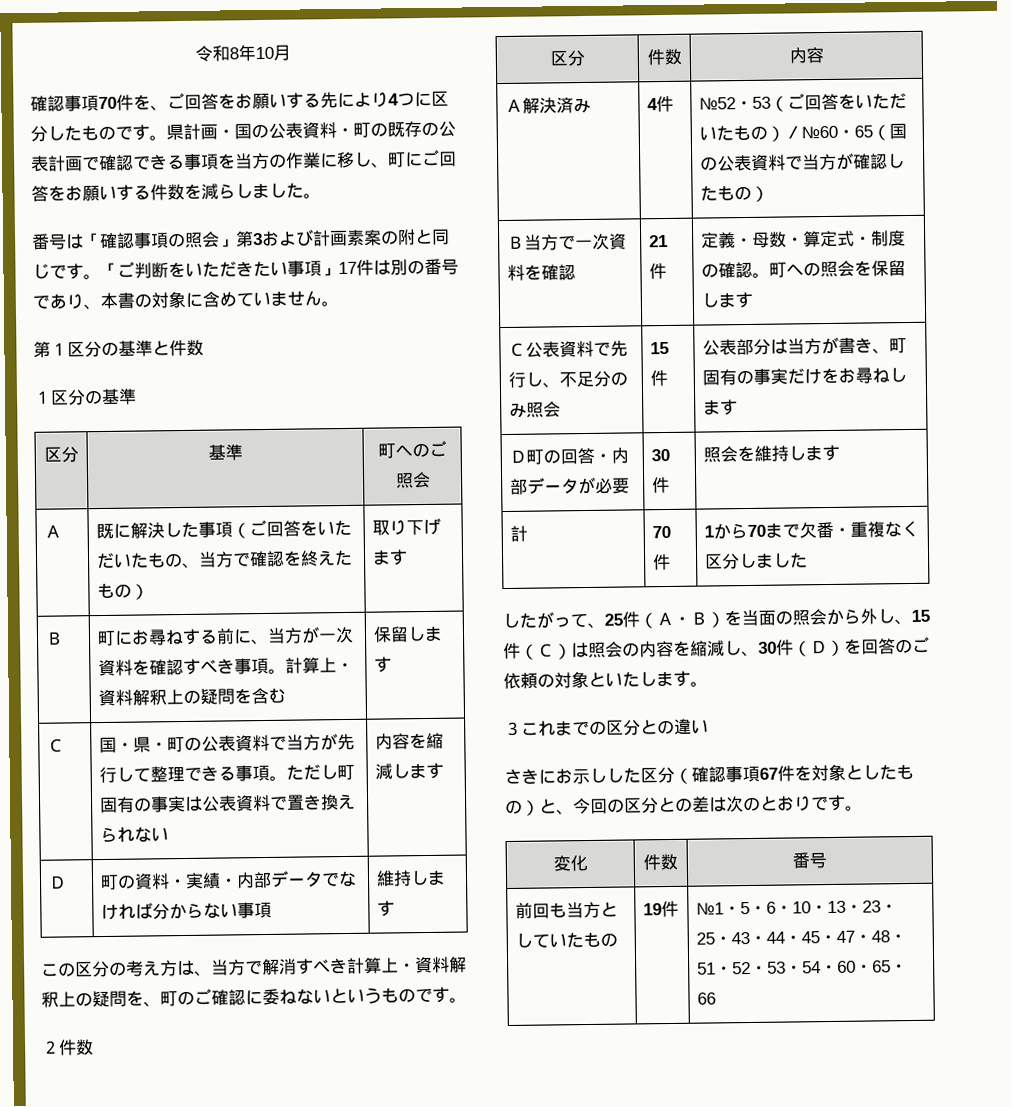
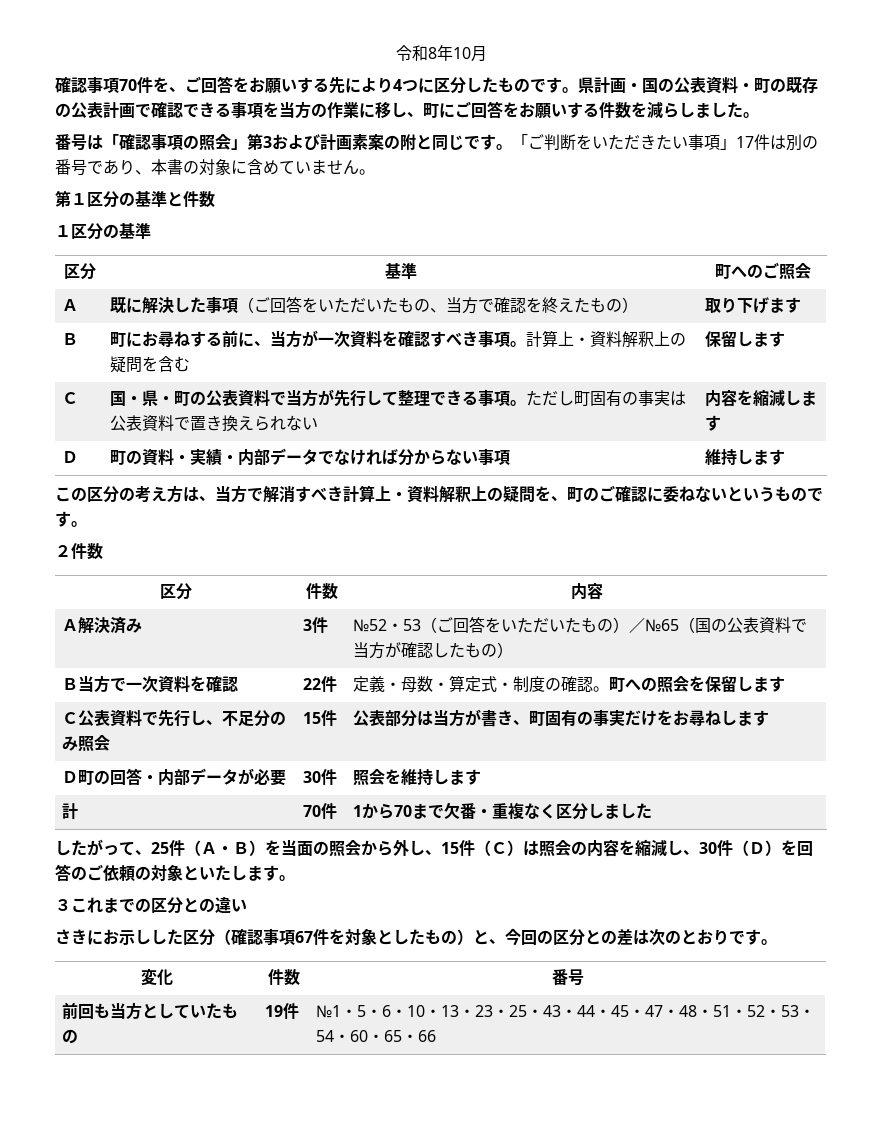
- Ａ解決済み | 4件 | №52・53（ご回答をいただいたもの）／№60・65（国の公表資料で当方が確認したもの）
+ Ａ解決済み | 3件 | №52・53（ご回答をいただいたもの）／№65（国の公表資料で当方が確認したもの）
- Ｂ当方で一次資料を確認 | 21件 | 定義・母数・算定式・制度の確認。町への照会を保留します
+ Ｂ当方で一次資料を確認 | 22件 | 定義・母数・算定式・制度の確認。町への照会を保留します

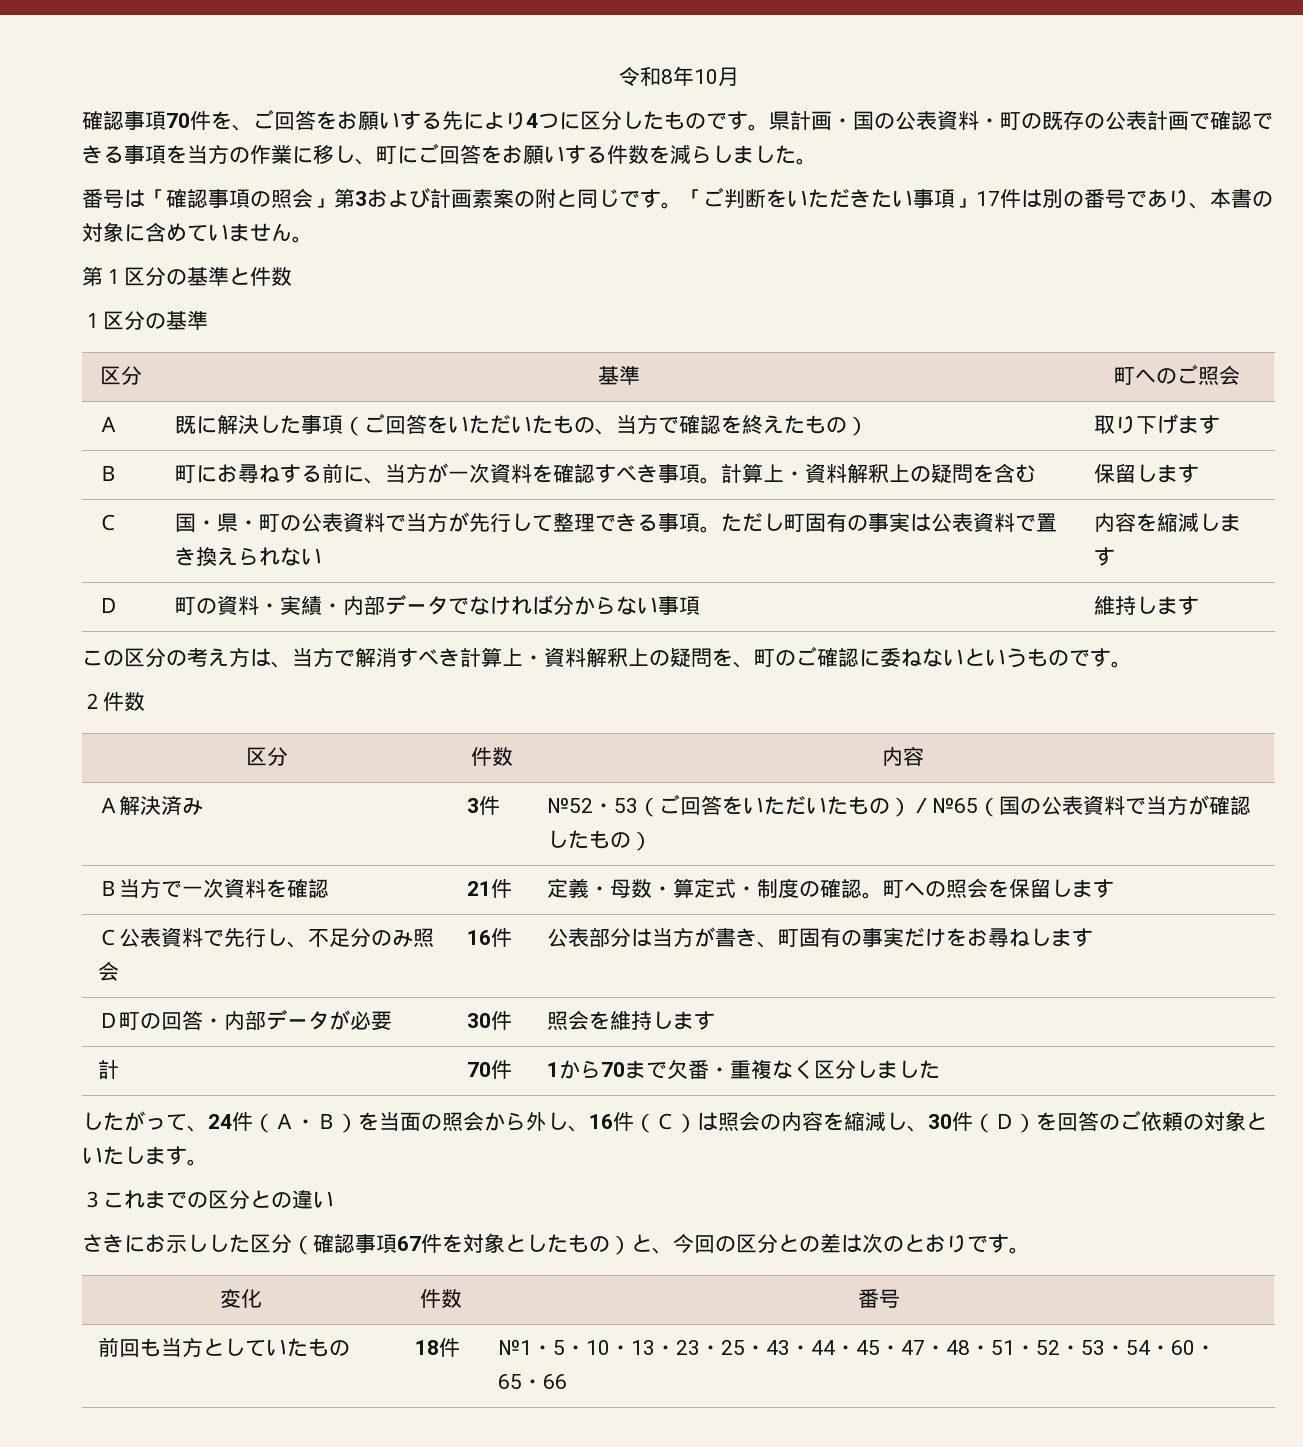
- Ｂ当方で一次資料を確認 | 22件 | 定義・母数・算定式・制度の確認。町への照会を保留します
+ Ｂ当方で一次資料を確認 | 21件 | 定義・母数・算定式・制度の確認。町への照会を保留します
- Ｃ公表資料で先行し、不足分のみ照会 | 15件 | 公表部分は当方が書き、町固有の事実だけをお尋ねします
+ Ｃ公表資料で先行し、不足分のみ照会 | 16件 | 公表部分は当方が書き、町固有の事実だけをお尋ねします
- したがって、25件（Ａ・Ｂ）を当面の照会から外し、15件（Ｃ）は照会の内容を縮減し、30件（Ｄ）を回答のご依頼の対象といたします。
+ したがって、24件（Ａ・Ｂ）を当面の照会から外し、16件（Ｃ）は照会の内容を縮減し、30件（Ｄ）を回答のご依頼の対象といたします。
- 前回も当方としていたもの | 19件 | №1・5・6・10・13・23・25・43・44・45・47・48・51・52・53・54・60・65・66
+ 前回も当方としていたもの | 18件 | №1・5・10・13・23・25・43・44・45・47・48・51・52・53・54・60・65・66

